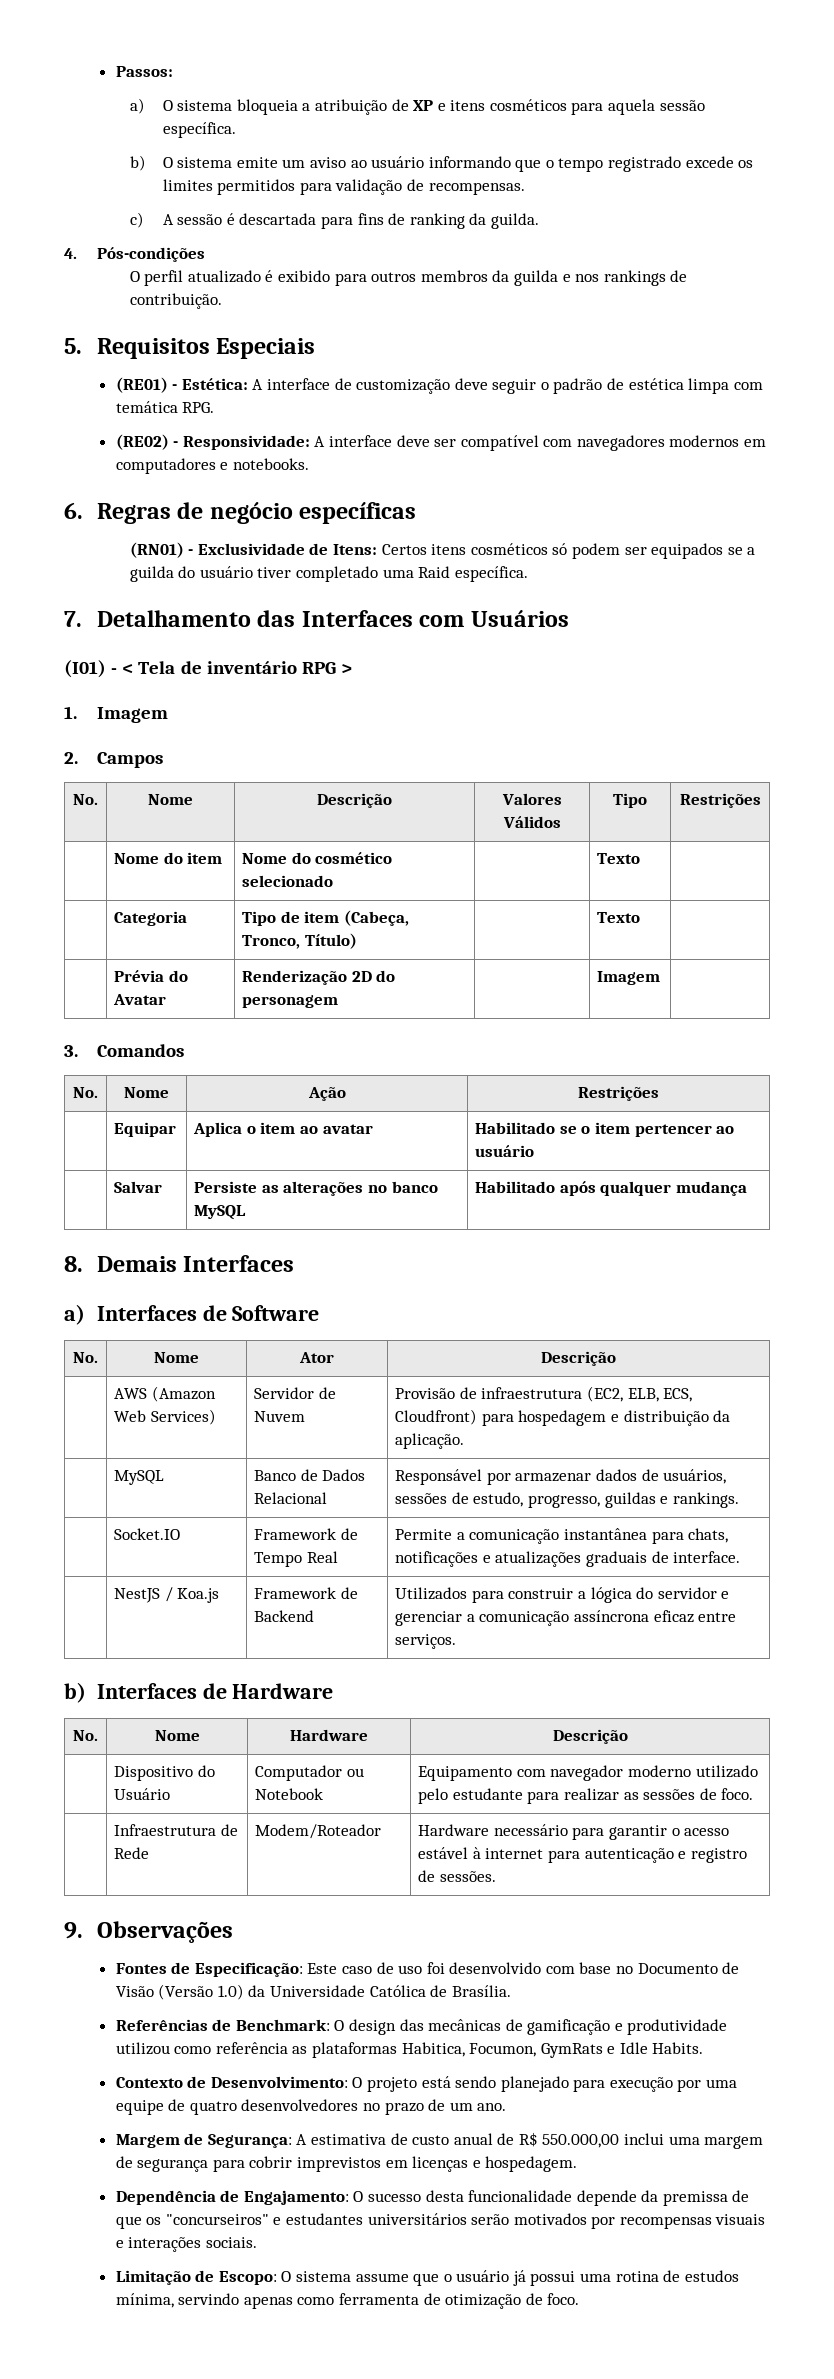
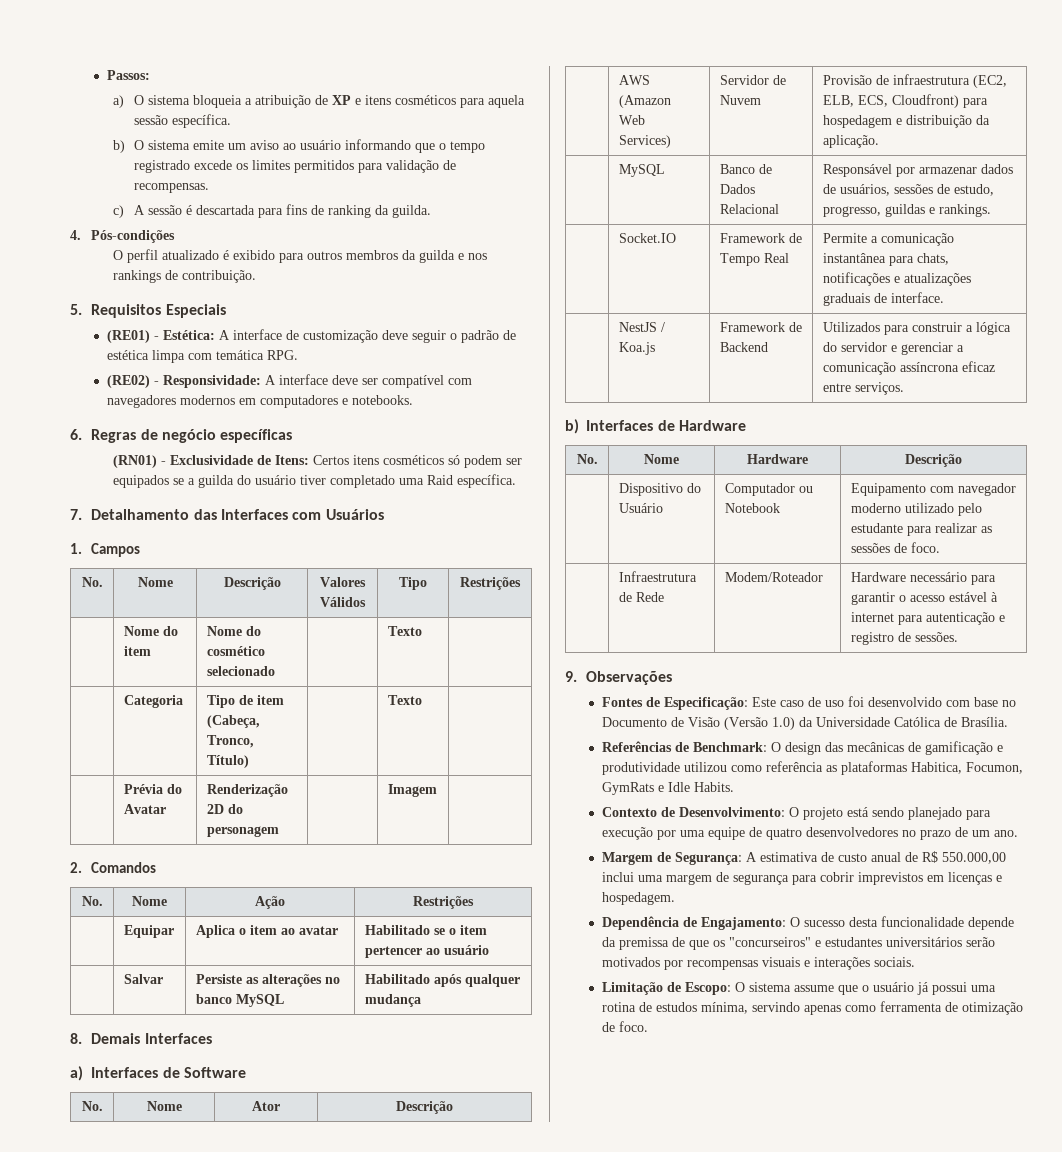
- (I01) - < Tela de inventário RPG >
- 1. Imagem
- 2. Campos
+ 1. Campos
- 3. Comandos
+ 2. Comandos

